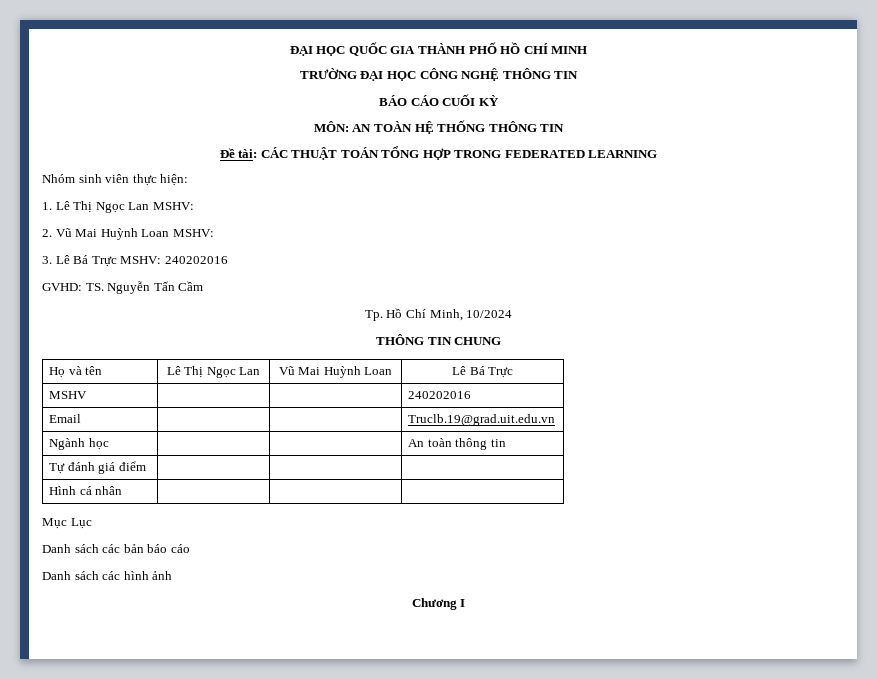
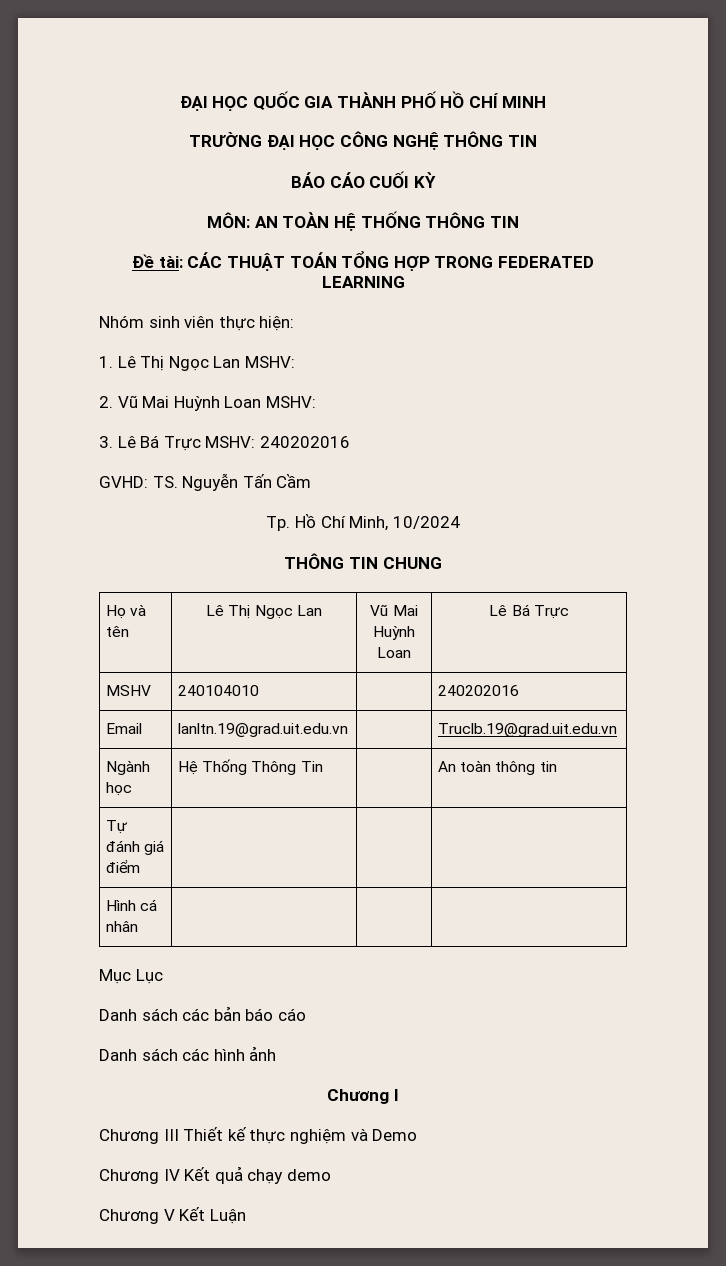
- MSHV | | | 240202016
+ MSHV | 240104010 | | 240202016
- Email | | | Truclb.19@grad.uit.edu.vn
+ Email | lanltn.19@grad.uit.edu.vn | | Truclb.19@grad.uit.edu.vn
- Ngành học | | | An toàn thông tin
+ Ngành học | Hệ Thống Thông Tin | | An toàn thông tin
+ Chương III Thiết kế thực nghiệm và Demo
+ Chương IV Kết quả chạy demo
+ Chương V Kết Luận

